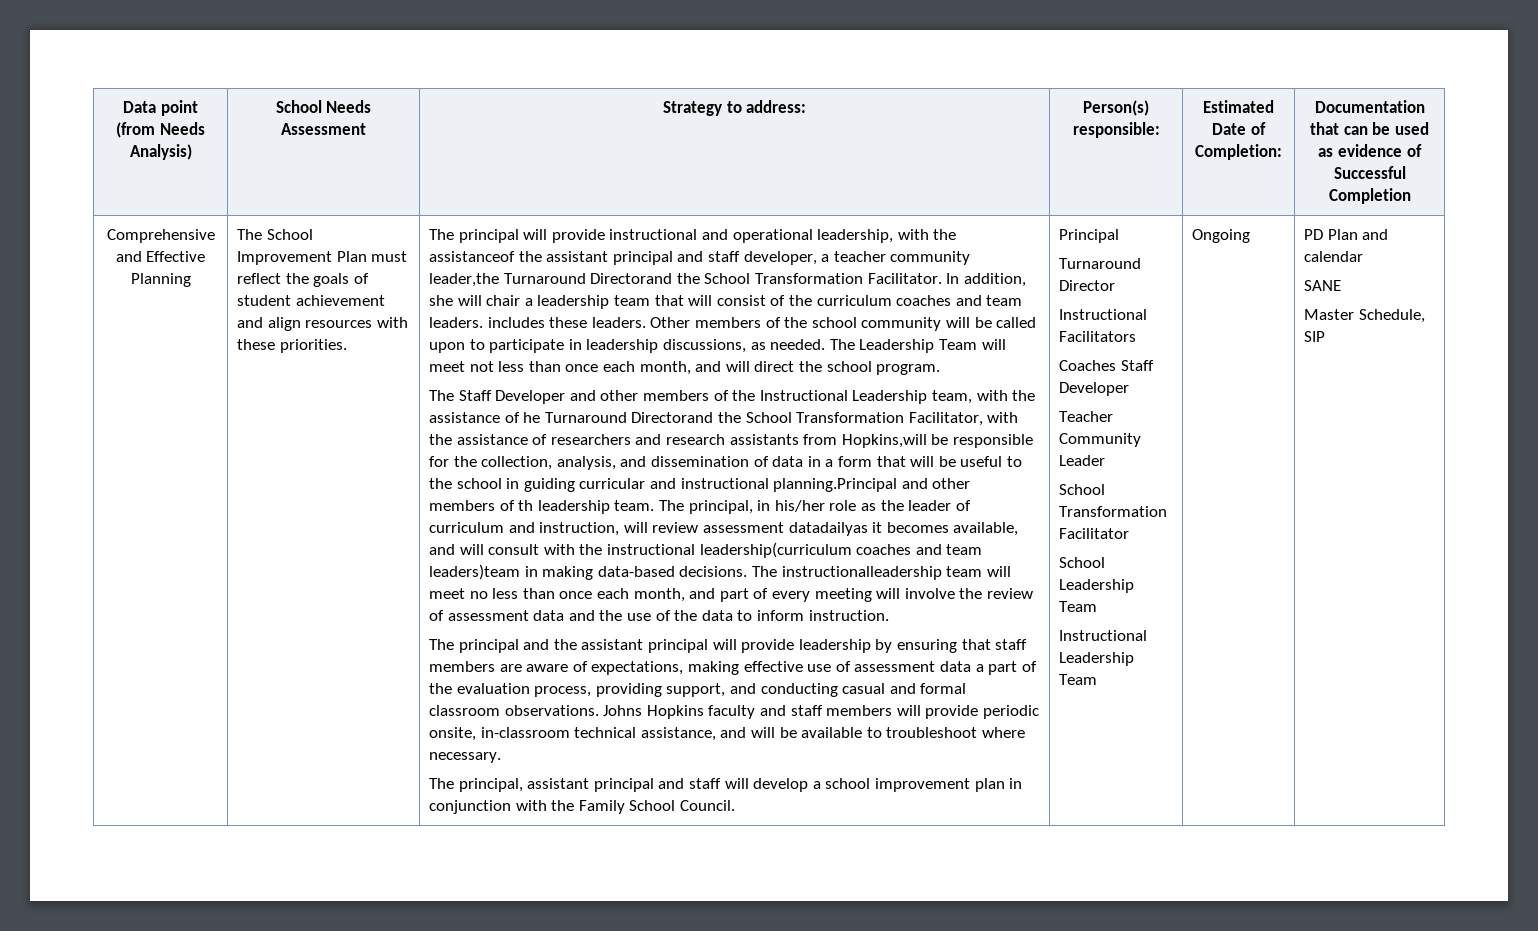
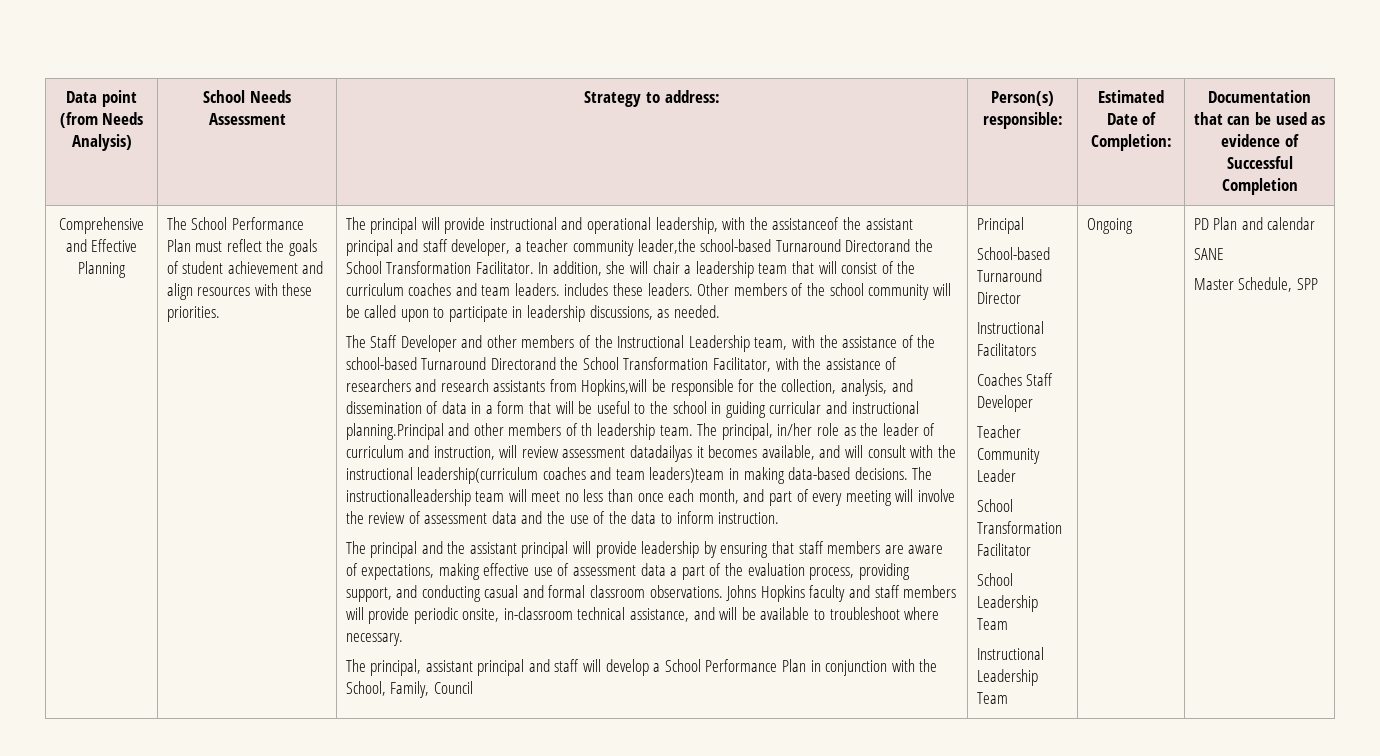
- The School Improvement Plan must reflect the goals of student achievement and align resources with these priorities.
+ The School Performance Plan must reflect the goals of student achievement and align resources with these priorities.
- The principal will provide instructional and operational leadership, with the assistanceof the assistant principal and staff developer, a teacher community leader,the Turnaround Directorand the School Transformation Facilitator.
+ The principal will provide instructional and operational leadership, with the assistanceof the assistant principal and staff developer, a teacher community leader,the school-based Turnaround Directorand the School Transformation Facilitator.
- The Leadership Team will meet not less than once each month, and will direct the school program.
- The Staff Developer and other members of the Instructional Leadership team, with the assistance of he Turnaround Directorand the School Transformation Facilitator, with the assistance of researchers and research assistants from Hopkins,will be responsible for the collection, analysis, and dissemination of data in a form that will be useful to the school in guiding curricular and instructional planning.Principal and other members of th leadership team.
+ The Staff Developer and other members of the Instructional Leadership team, with the assistance of the school-based Turnaround Directorand the School Transformation Facilitator, with the assistance of researchers and research assistants from Hopkins,will be responsible for the collection, analysis, and dissemination of data in a form that will be useful to the school in guiding curricular and instructional planning.Principal and other members of th leadership team.
- The principal, in his/her role as the leader of curriculum and instruction, will review assessment datadailyas it becomes available, and will consult with the instructional leadership(curriculum coaches and team leaders)team in making data-based decisions.
+ The principal, in/her role as the leader of curriculum and instruction, will review assessment datadailyas it becomes available, and will consult with the instructional leadership(curriculum coaches and team leaders)team in making data-based decisions.
- The principal, assistant principal and staff will develop a school improvement plan in conjunction with the Family School Council.
+ The principal, assistant principal and staff will develop a School Performance Plan in conjunction with the School, Family, Council
- Turnaround Director
+ School-based Turnaround Director
- Master Schedule, SIP
+ Master Schedule, SPP

